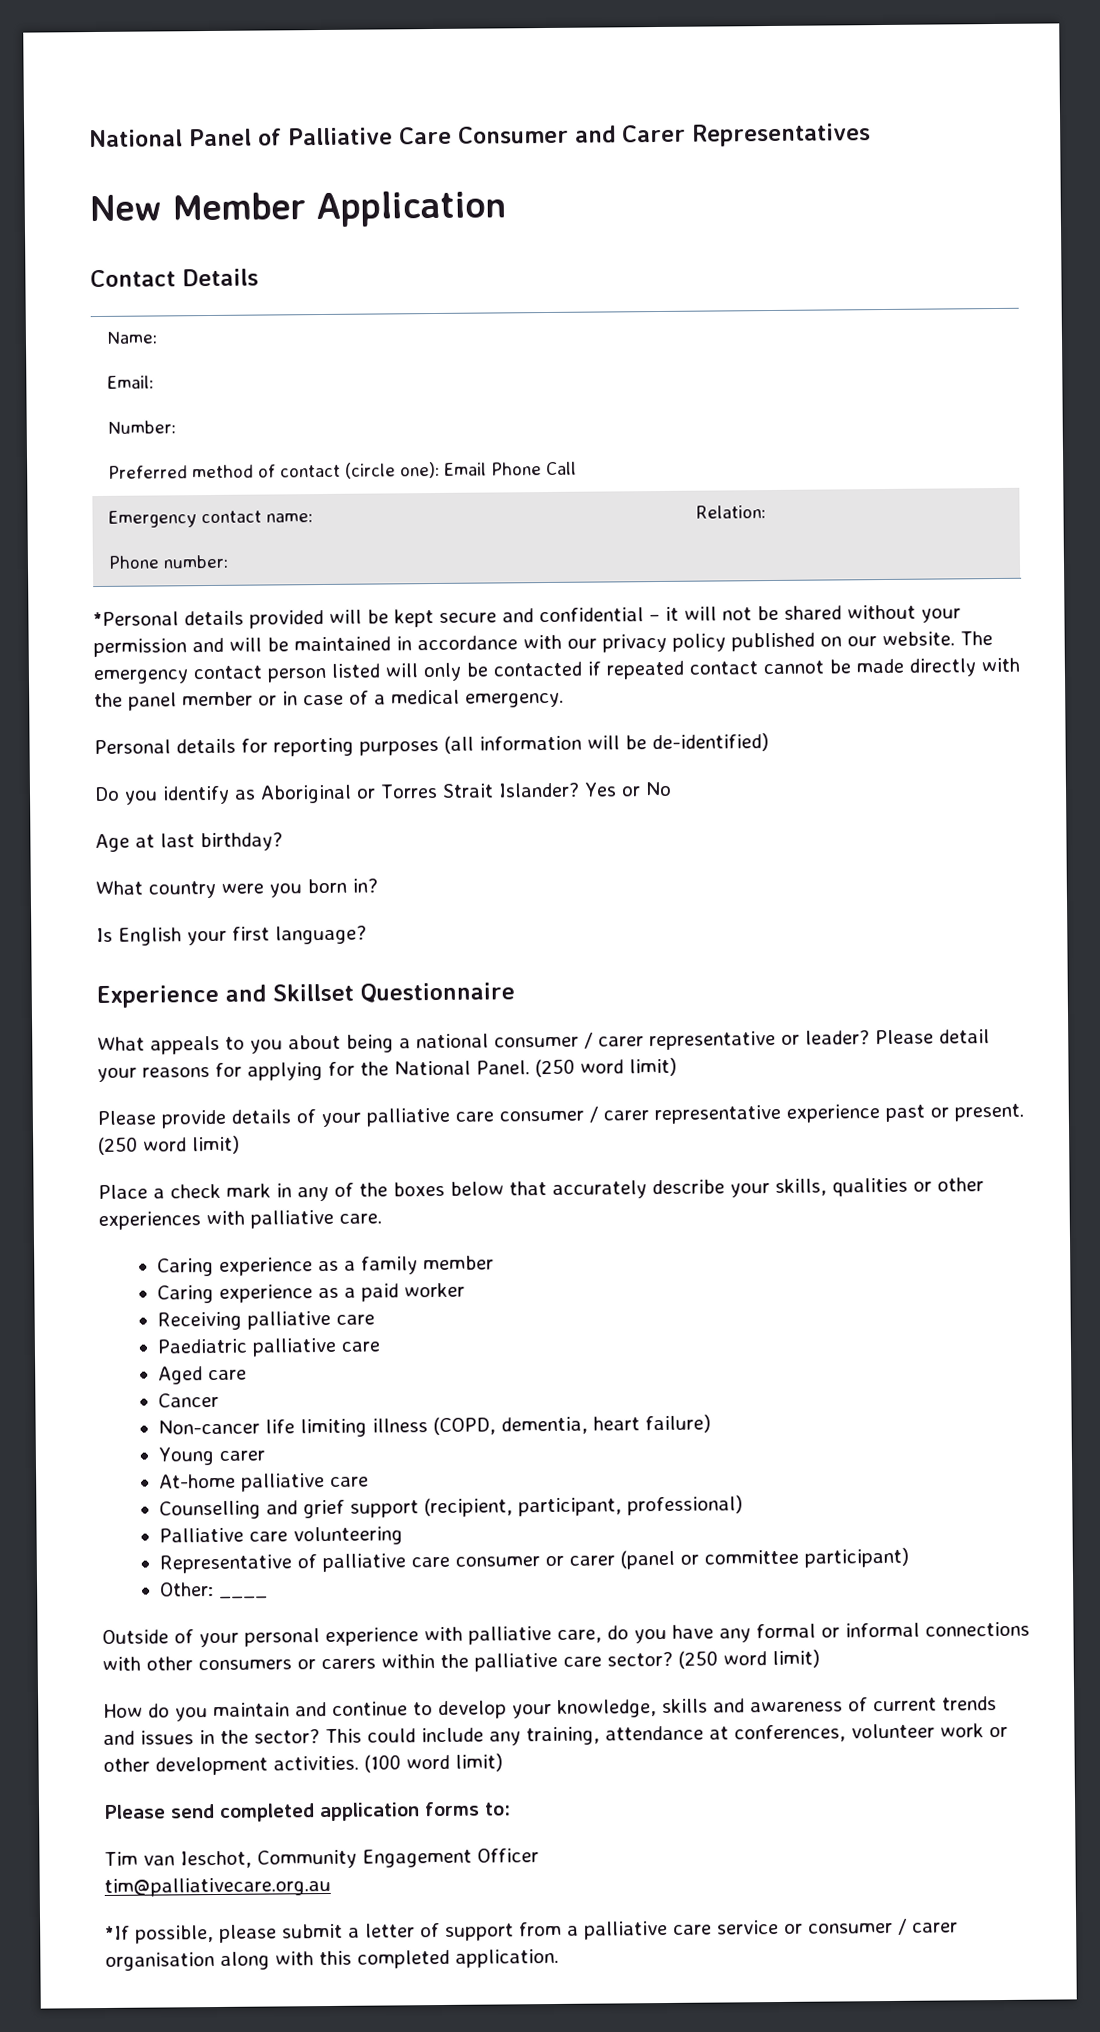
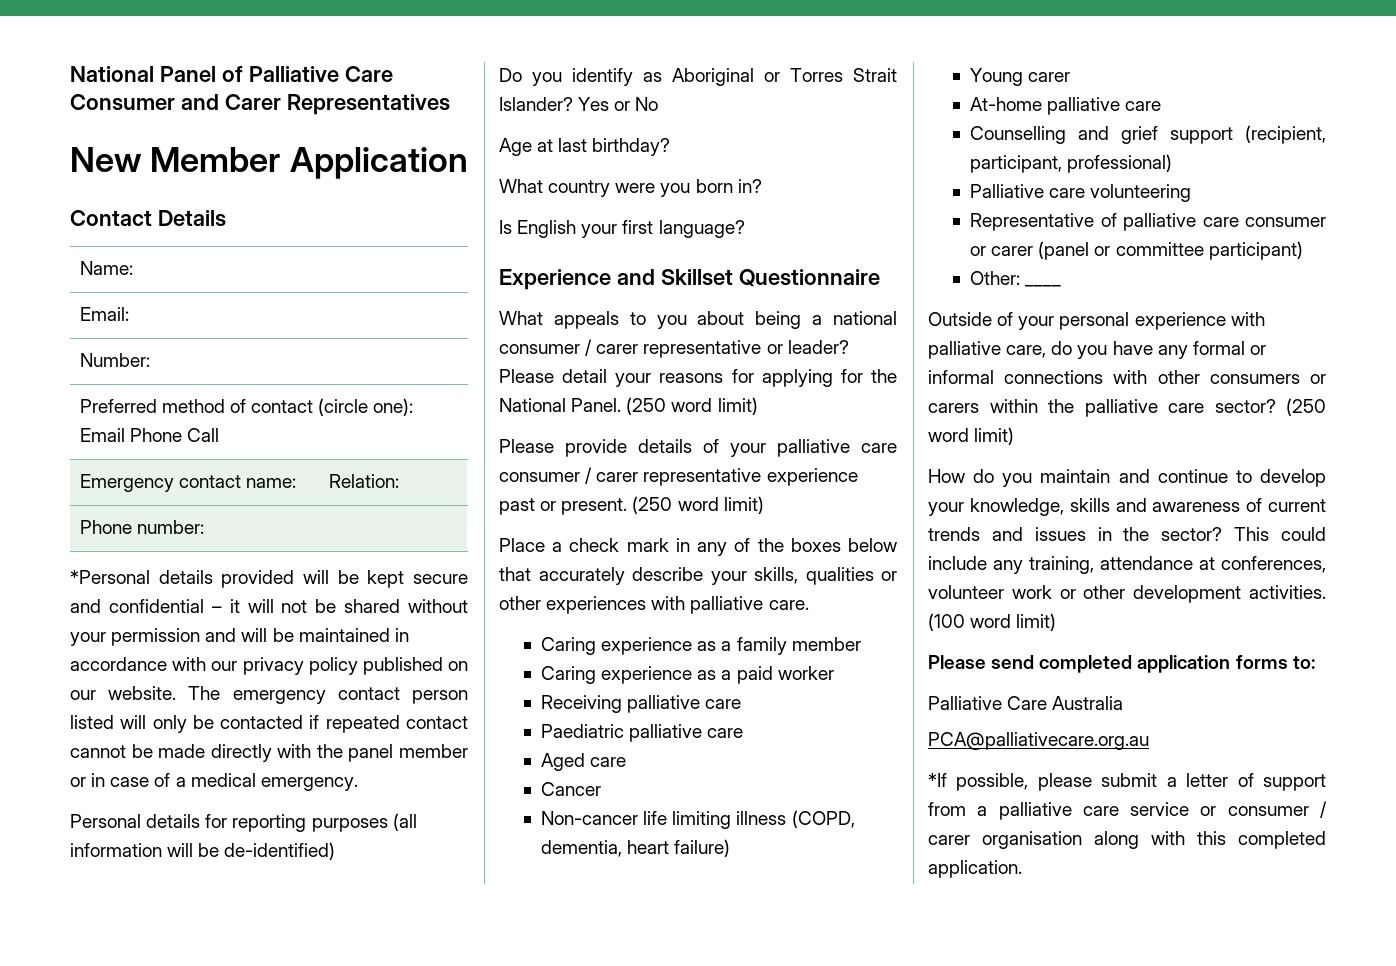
- Tim van Ieschot, Community Engagement Officer
- tim@palliativecare.org.au
+ Palliative Care Australia
+ PCA@palliativecare.org.au

